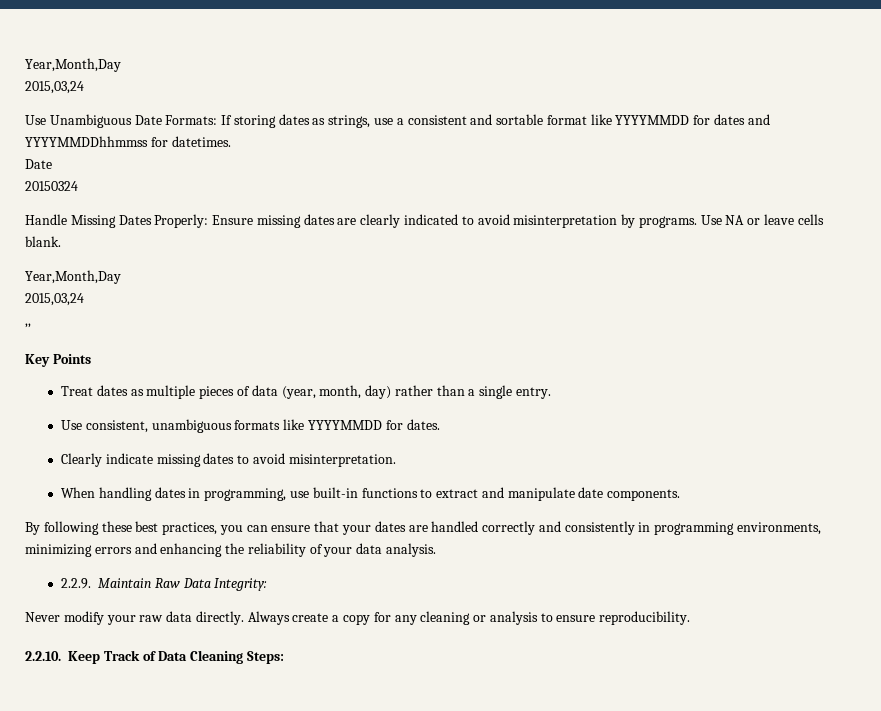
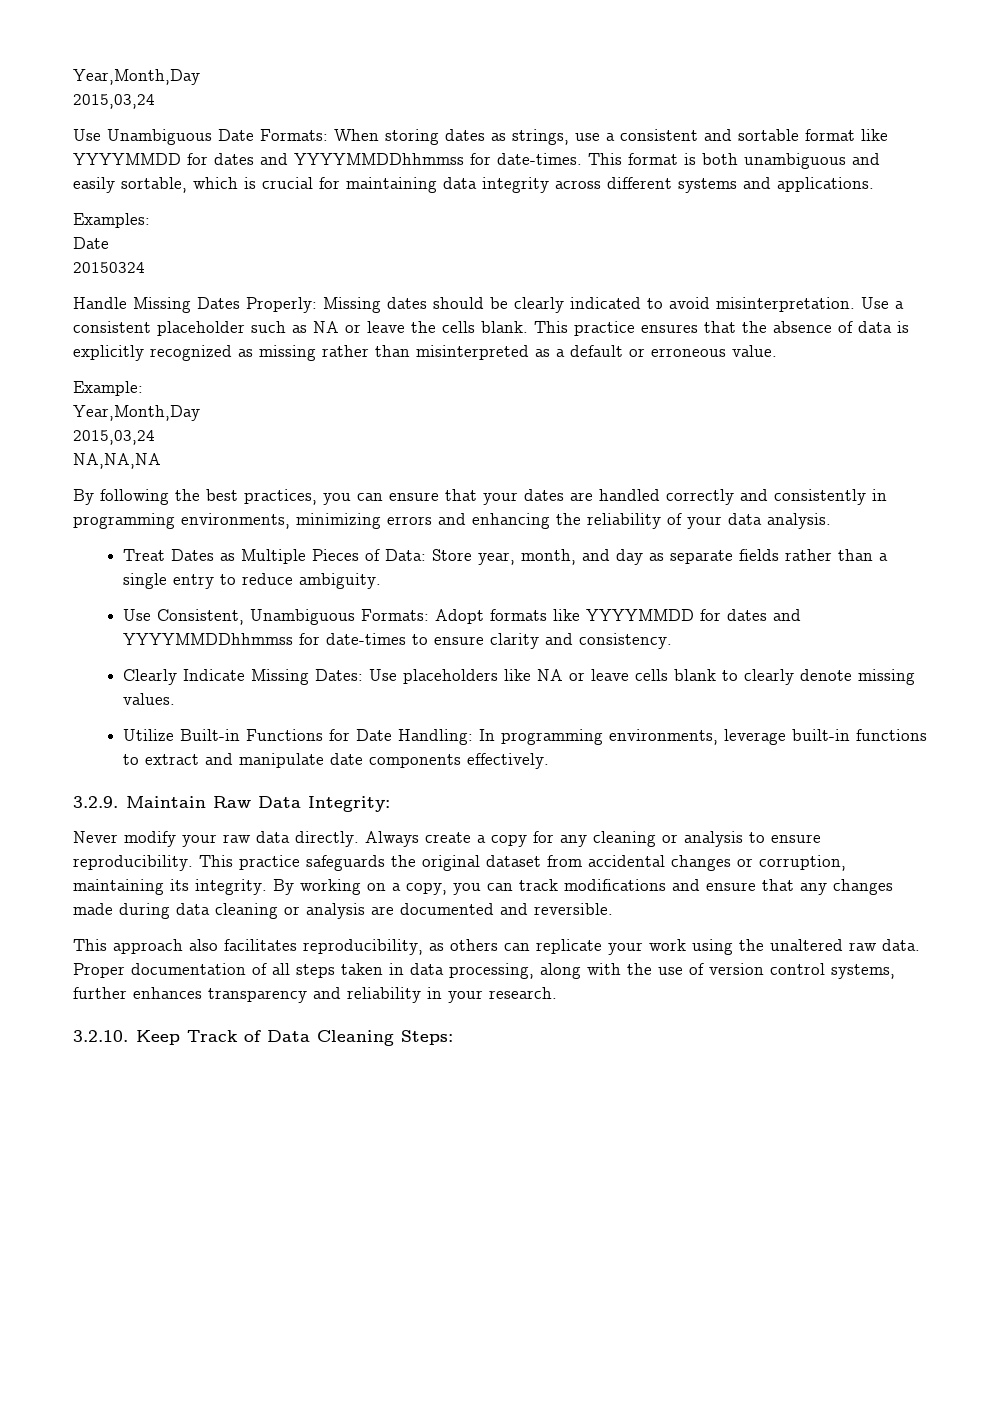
- Use Unambiguous Date Formats: If storing dates as strings, use a consistent and sortable format like YYYYMMDD for dates and YYYYMMDDhhmmss for datetimes.
+ Use Unambiguous Date Formats: When storing dates as strings, use a consistent and sortable format like YYYYMMDD for dates and YYYYMMDDhhmmss for date-times. This format is both unambiguous and easily sortable, which is crucial for maintaining data integrity across different systems and applications.
+ Examples:
- Handle Missing Dates Properly: Ensure missing dates are clearly indicated to avoid misinterpretation by programs. Use NA or leave cells blank.
+ Handle Missing Dates Properly: Missing dates should be clearly indicated to avoid misinterpretation. Use a consistent placeholder such as NA or leave the cells blank. This practice ensures that the absence of data is explicitly recognized as missing rather than misinterpreted as a default or erroneous value.
+ Example:
  Year,Month,Day
  2015,03,24
- ,,
- Key Points
- Treat dates as multiple pieces of data (year, month, day) rather than a single entry.
- Use consistent, unambiguous formats like YYYYMMDD for dates.
- Clearly indicate missing dates to avoid misinterpretation.
- When handling dates in programming, use built-in functions to extract and manipulate date components.
+ NA,NA,NA
- By following these best practices, you can ensure that your dates are handled correctly and consistently in programming environments, minimizing errors and enhancing the reliability of your data analysis.
+ By following the best practices, you can ensure that your dates are handled correctly and consistently in programming environments, minimizing errors and enhancing the reliability of your data analysis.
- 2.2.9. Maintain Raw Data Integrity:
+ Treat Dates as Multiple Pieces of Data: Store year, month, and day as separate fields rather than a single entry to reduce ambiguity.
+ Use Consistent, Unambiguous Formats: Adopt formats like YYYYMMDD for dates and YYYYMMDDhhmmss for date-times to ensure clarity and consistency.
+ Clearly Indicate Missing Dates: Use placeholders like NA or leave cells blank to clearly denote missing values.
+ Utilize Built-in Functions for Date Handling: In programming environments, leverage built-in functions to extract and manipulate date components effectively.
+ 3.2.9. Maintain Raw Data Integrity:
- Always create a copy for any cleaning or analysis to ensure reproducibility.
- 2.2.10. Keep Track of Data Cleaning Steps:
+ Always create a copy for any cleaning or analysis to ensure reproducibility. This practice safeguards the original dataset from accidental changes or corruption, maintaining its integrity. By working on a copy, you can track modifications and ensure that any changes made during data cleaning or analysis are documented and reversible.
+ This approach also facilitates reproducibility, as others can replicate your work using the unaltered raw data. Proper documentation of all steps taken in data processing, along with the use of version control systems, further enhances transparency and reliability in your research.
+ 3.2.10. Keep Track of Data Cleaning Steps:

